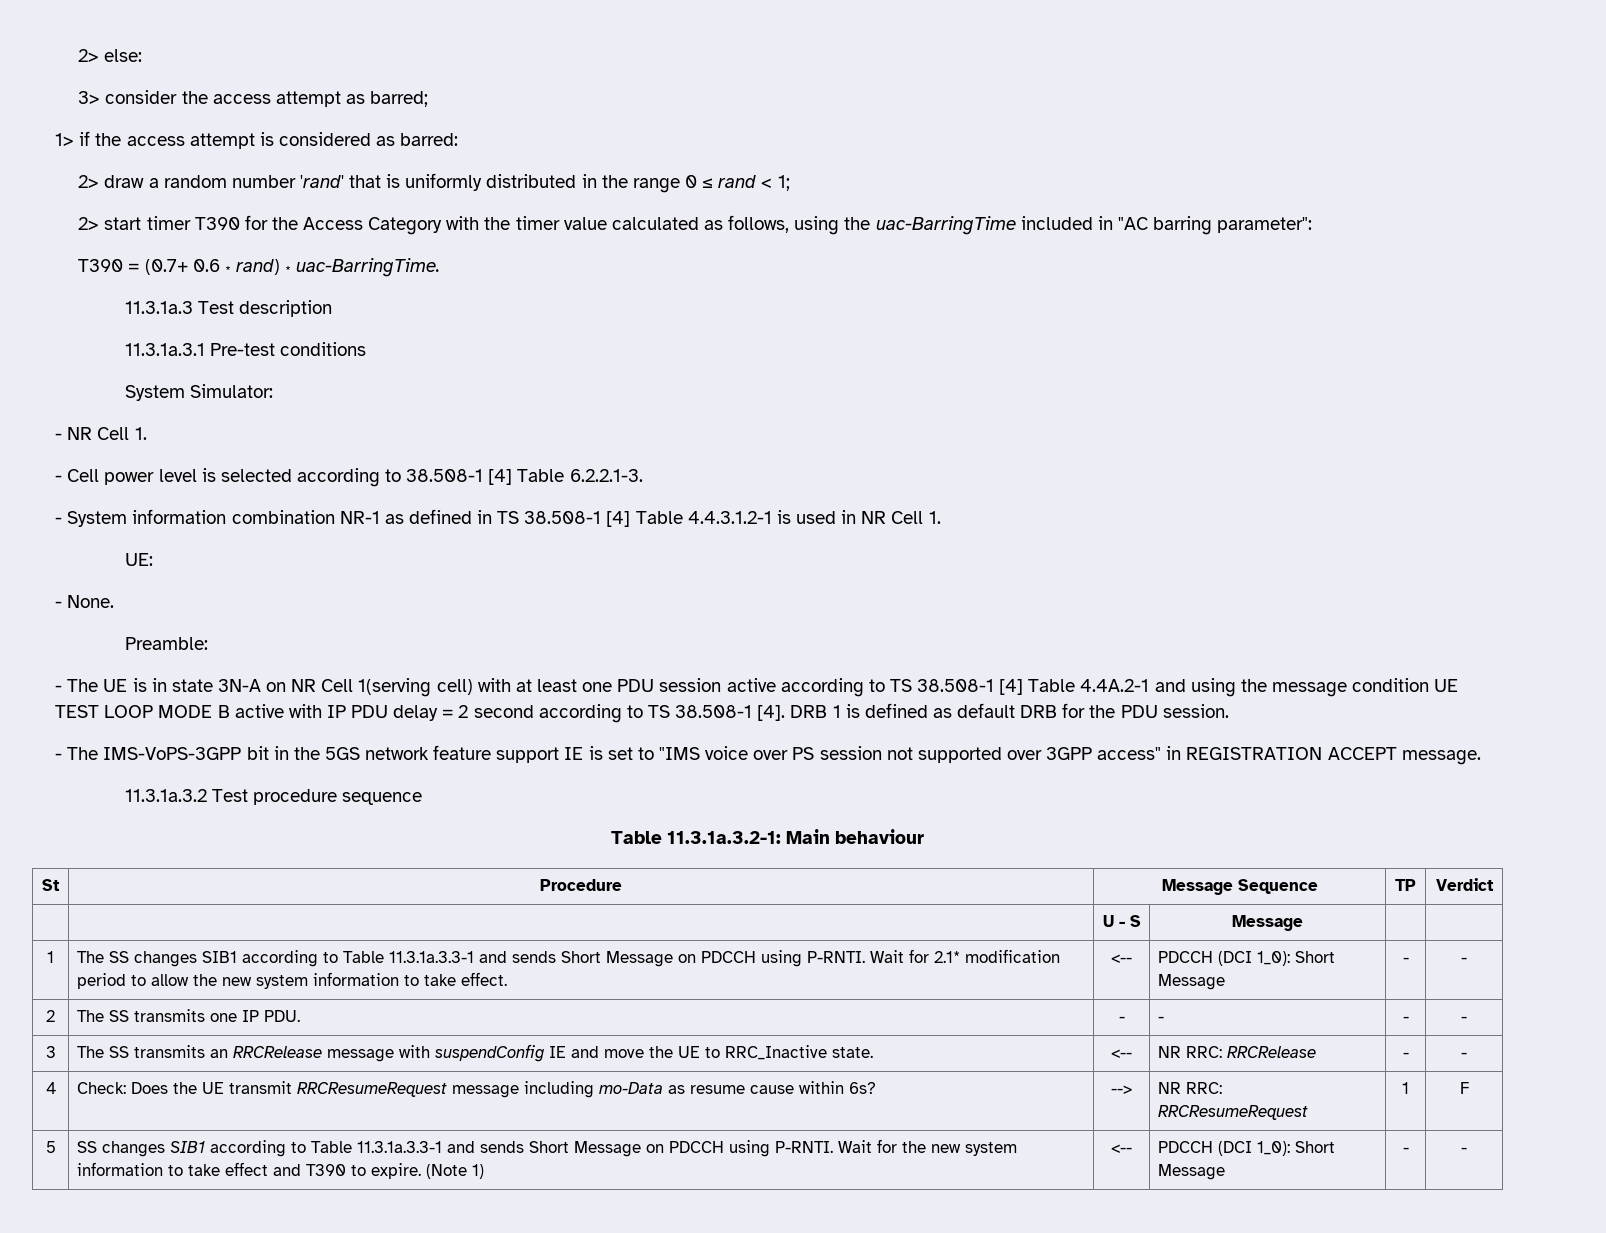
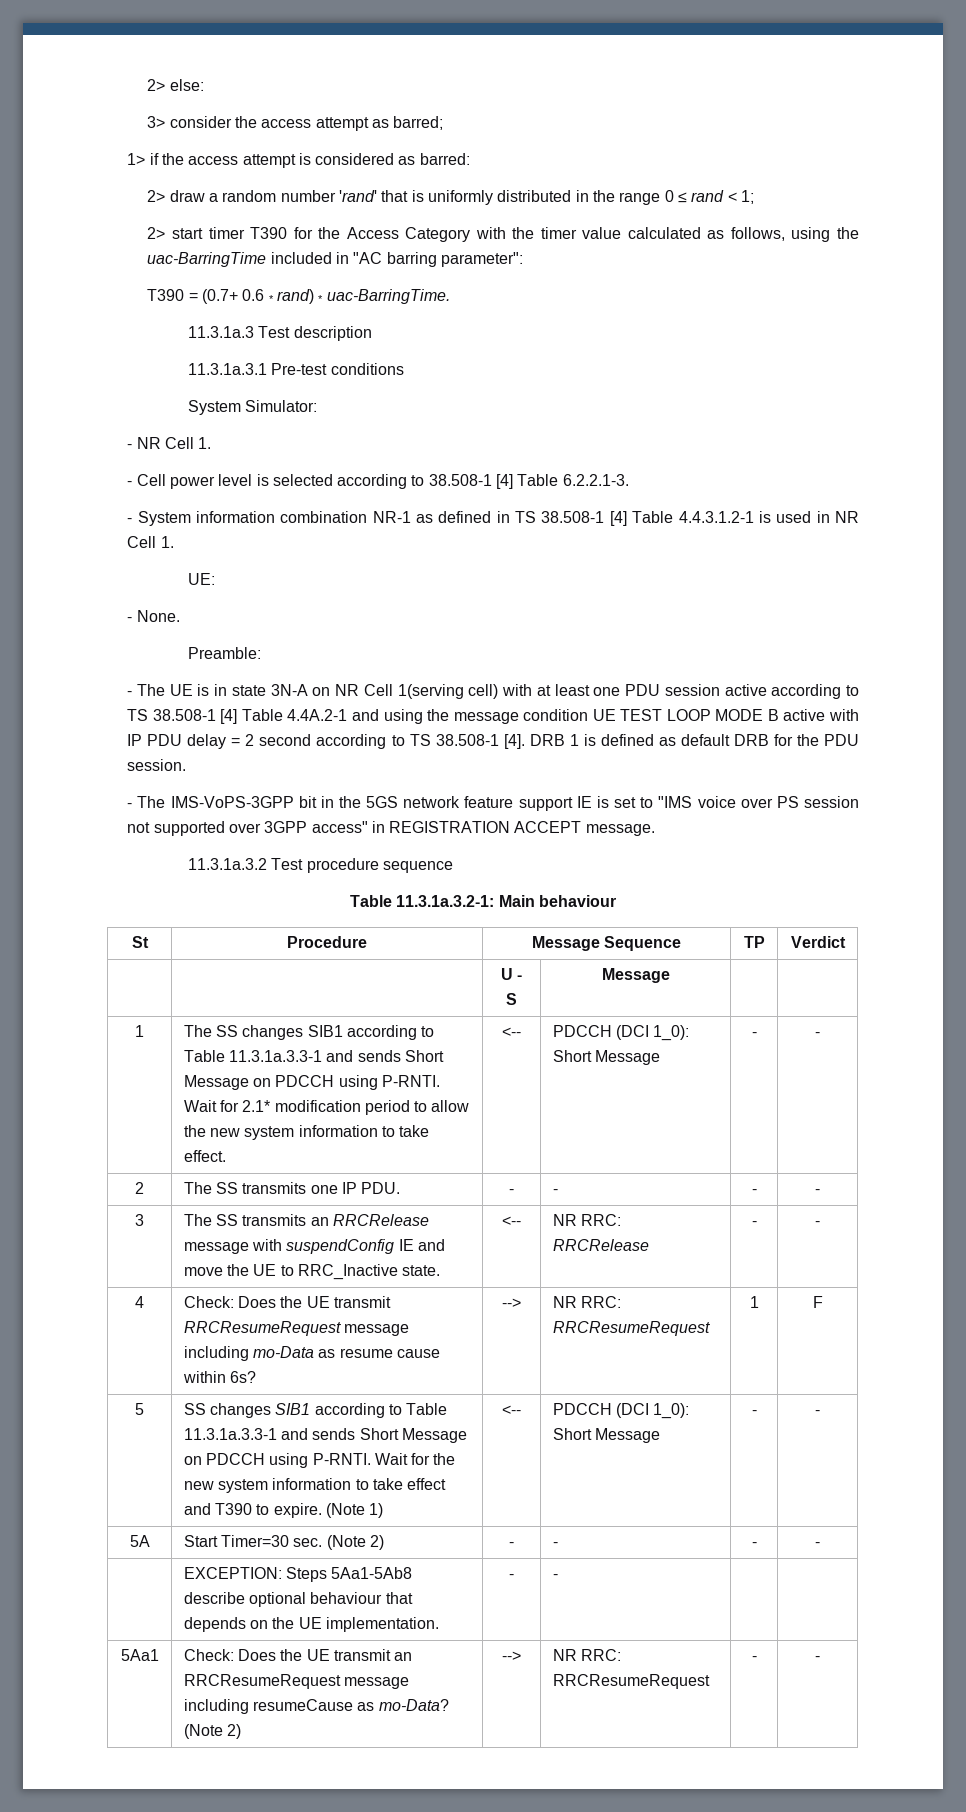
+ 5A | Start Timer=30 sec. (Note 2) | - | - | - | -
+ | EXCEPTION: Steps 5Aa1-5Ab8 describe optional behaviour that depends on the UE implementation. | - | - | |
+ 5Aa1 | Check: Does the UE transmit an RRCResumeRequest message including resumeCause as mo-Data? (Note 2) | --> | NR RRC: RRCResumeRequest | - | -

